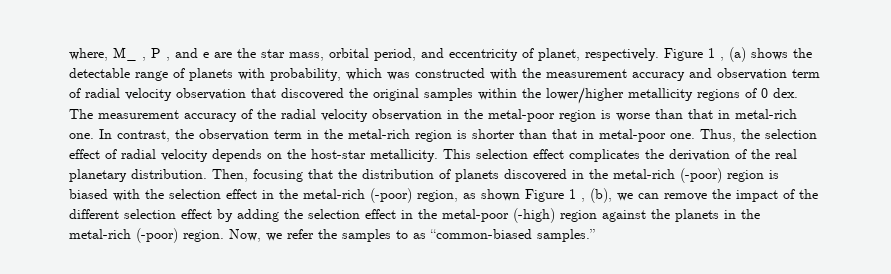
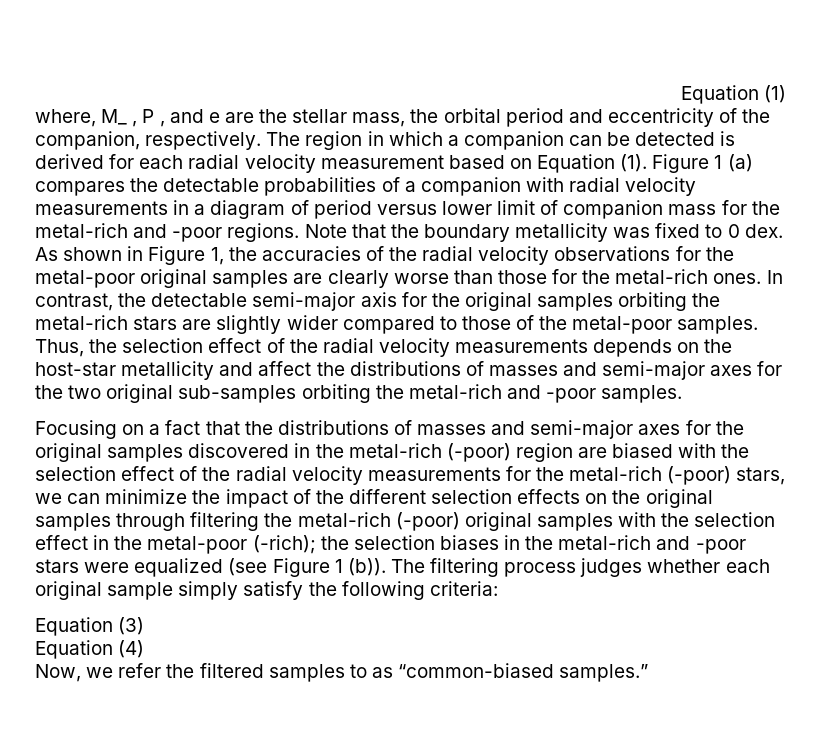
+ Equation (1)
- where, M_ , P , and e are the star mass, orbital period, and eccentricity of planet, respectively. Figure 1 , (a) shows the detectable range of planets with probability, which was constructed with the measurement accuracy and observation term of radial velocity observation that discovered the original samples within the lower/higher metallicity regions of 0 dex. The measurement accuracy of the radial velocity observation in the metal-poor region is worse than that in metal-rich one. In contrast, the observation term in the metal-rich region is shorter than that in metal-poor one.
+ where, M_ , P , and e are the stellar mass, the orbital period and eccentricity of the companion, respectively. The region in which a companion can be detected is derived for each radial velocity measurement based on Equation (1). Figure 1 (a) compares the detectable probabilities of a companion with radial velocity measurements in a diagram of period versus lower limit of companion mass for the metal-rich and -poor regions. Note that the boundary metallicity was fixed to 0 dex. As shown in Figure 1, the accuracies of the radial velocity observations for the metal-poor original samples are clearly worse than those for the metal-rich ones. In contrast, the detectable semi-major axis for the original samples orbiting the metal-rich stars are slightly wider compared to those of the metal-poor samples.
- Thus, the selection effect of radial velocity depends on the host-star metallicity. This selection effect complicates the derivation of the real planetary distribution. Then, focusing that the distribution of planets discovered in the metal-rich (-poor) region is biased with the selection effect in the metal-rich (-poor) region, as shown Figure 1 , (b), we can remove the impact of the different selection effect by adding the selection effect in the metal-poor (-high) region against the planets in the metal-rich (-poor) region. Now, we refer the samples to as “common-biased samples.”
+ Thus, the selection effect of the radial velocity measurements depends on the host-star metallicity and affect the distributions of masses and semi-major axes for the two original sub-samples orbiting the metal-rich and -poor samples.
+ Focusing on a fact that the distributions of masses and semi-major axes for the original samples discovered in the metal-rich (-poor) region are biased with the selection effect of the radial velocity measurements for the metal-rich (-poor) stars, we can minimize the impact of the different selection effects on the original samples through filtering the metal-rich (-poor) original samples with the selection effect in the metal-poor (-rich); the selection biases in the metal-rich and -poor stars were equalized (see Figure 1 (b)). The filtering process judges whether each original sample simply satisfy the following criteria:
+ Equation (3)
+ Equation (4)
+ Now, we refer the filtered samples to as “common-biased samples.”

